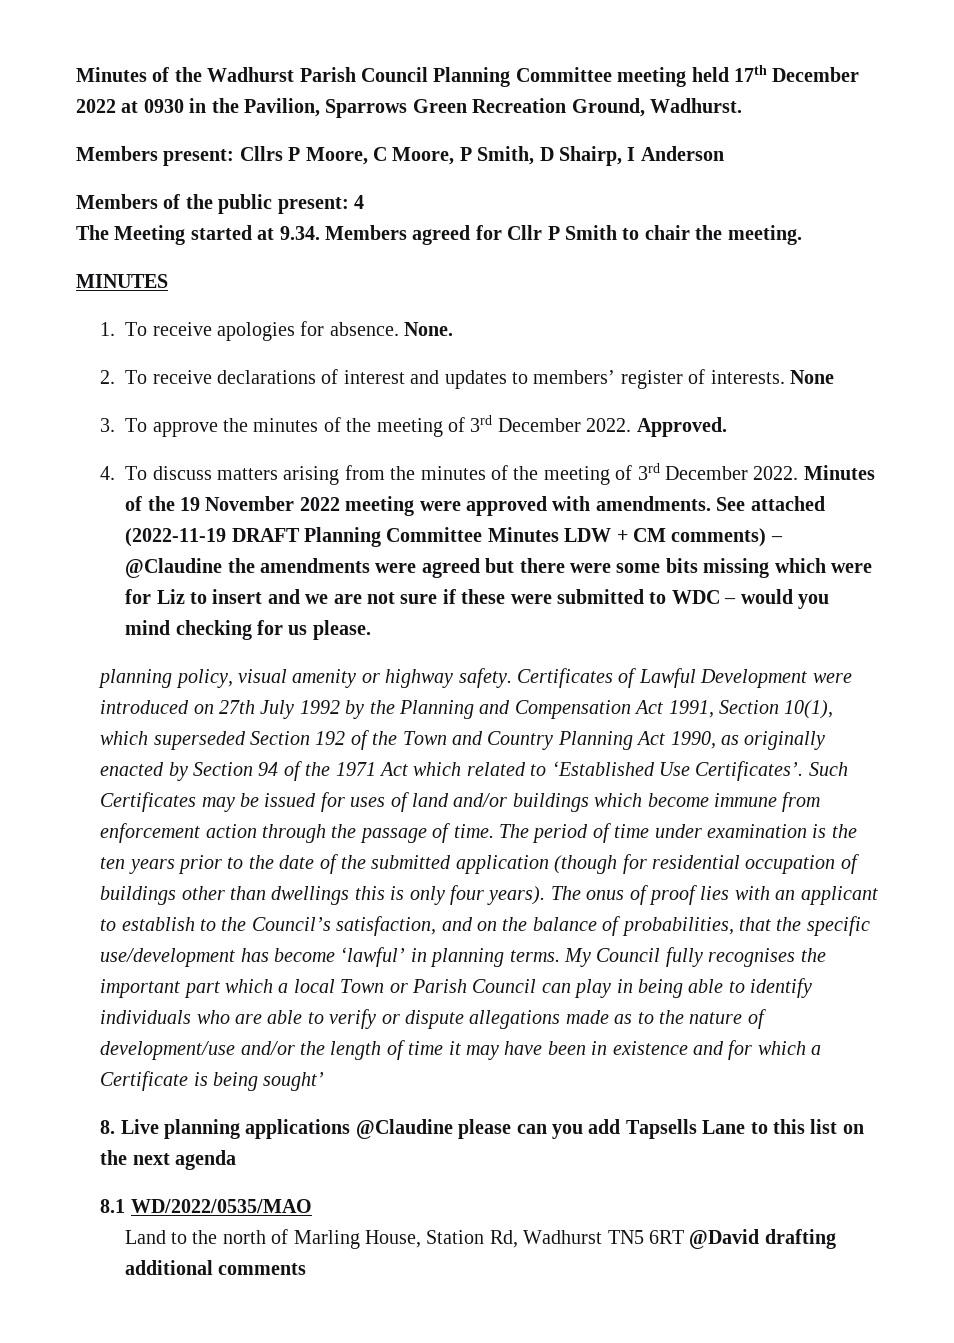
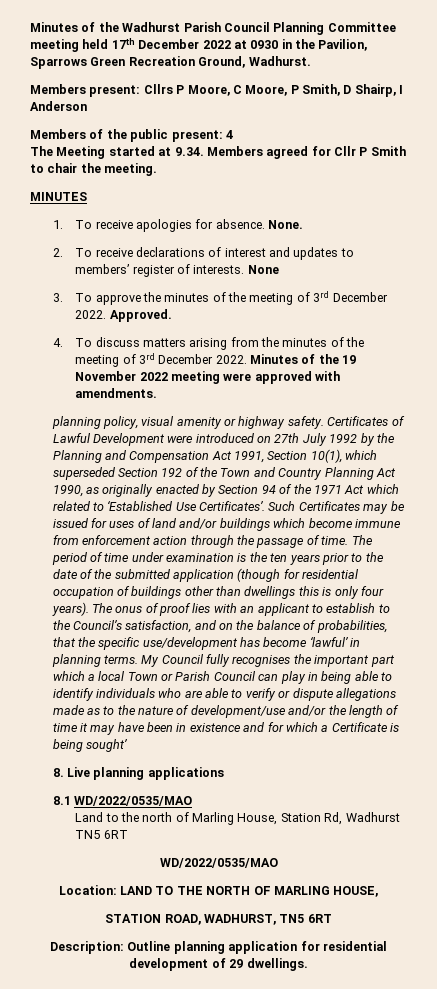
- See attached (2022-11-19 DRAFT Planning Committee Minutes LDW + CM comments) – @Claudine the amendments were agreed but there were some bits missing which were for Liz to insert and we are not sure if these were submitted to WDC – would you mind checking for us please.
- 8. Live planning applications @Claudine please can you add Tapsells Lane to this list on the next agenda
+ 8. Live planning applications
- Land to the north of Marling House, Station Rd, Wadhurst TN5 6RT @David drafting additional comments
+ Land to the north of Marling House, Station Rd, Wadhurst TN5 6RT
+ WD/2022/0535/MAO
+ Location: LAND TO THE NORTH OF MARLING HOUSE,
+ STATION ROAD, WADHURST, TN5 6RT
+ Description: Outline planning application for residential development of 29 dwellings.

